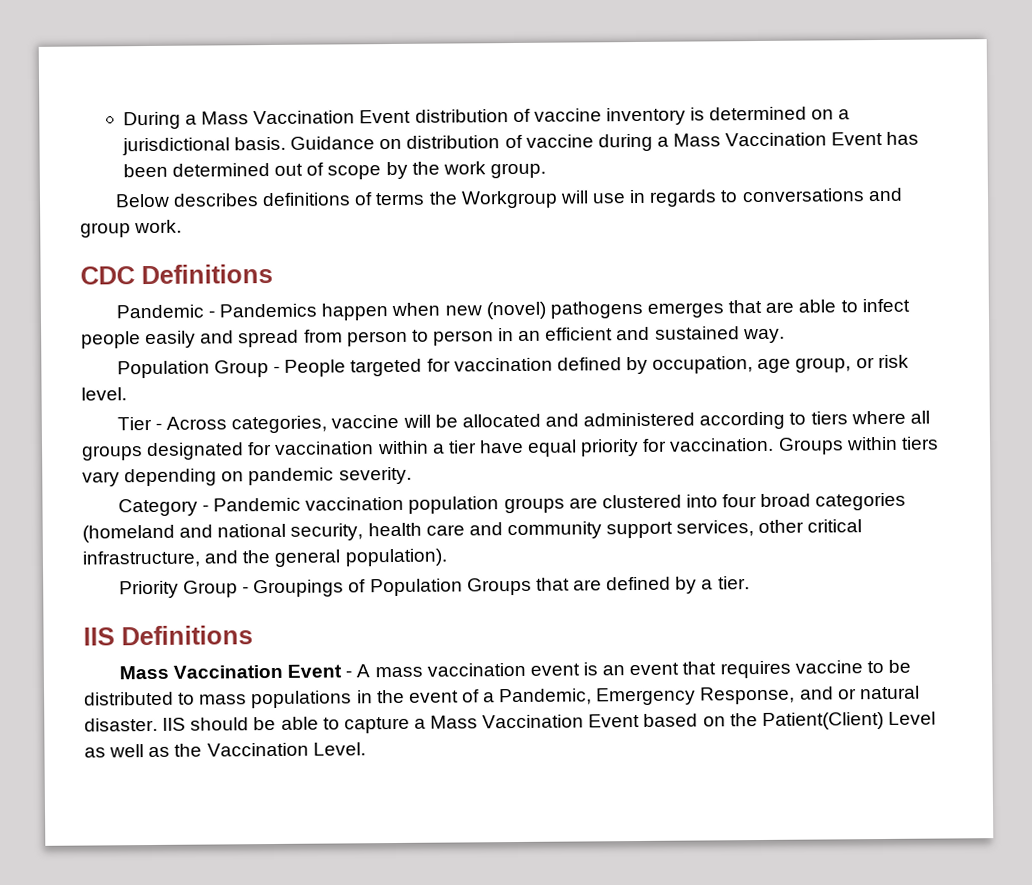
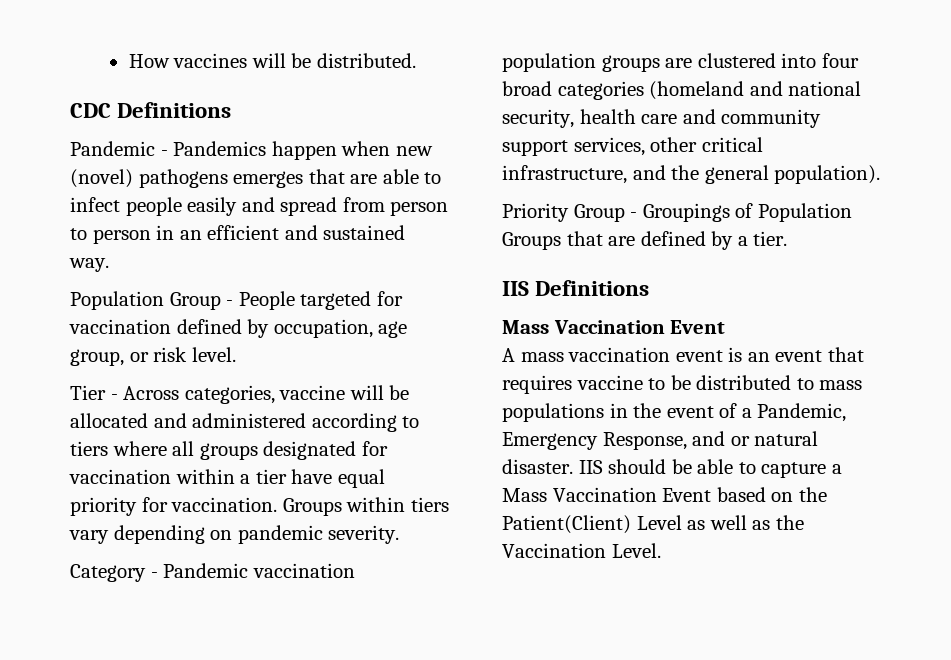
- During a Mass Vaccination Event distribution of vaccine inventory is determined on a jurisdictional basis. Guidance on distribution of vaccine during a Mass Vaccination Event has been determined out of scope by the work group.
- Below describes definitions of terms the Workgroup will use in regards to conversations and group work.
+ How vaccines will be distributed.
  IIS Definitions
- Mass Vaccination Event - A mass vaccination event is an event that requires vaccine to be distributed to mass populations in the event of a Pandemic, Emergency Response, and or natural disaster.
+ Mass Vaccination Event
+ A mass vaccination event is an event that requires vaccine to be distributed to mass populations in the event of a Pandemic, Emergency Response, and or natural disaster.

